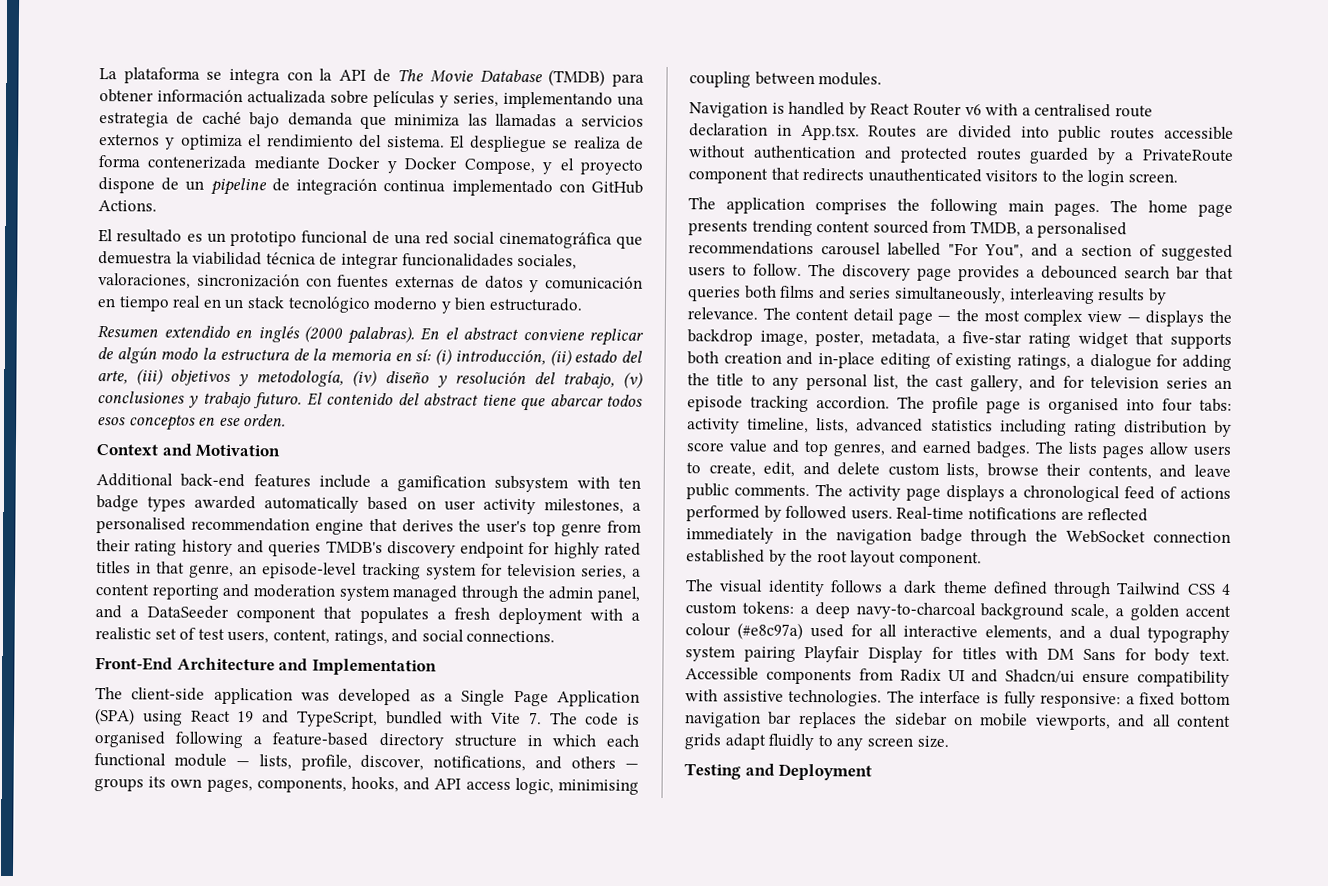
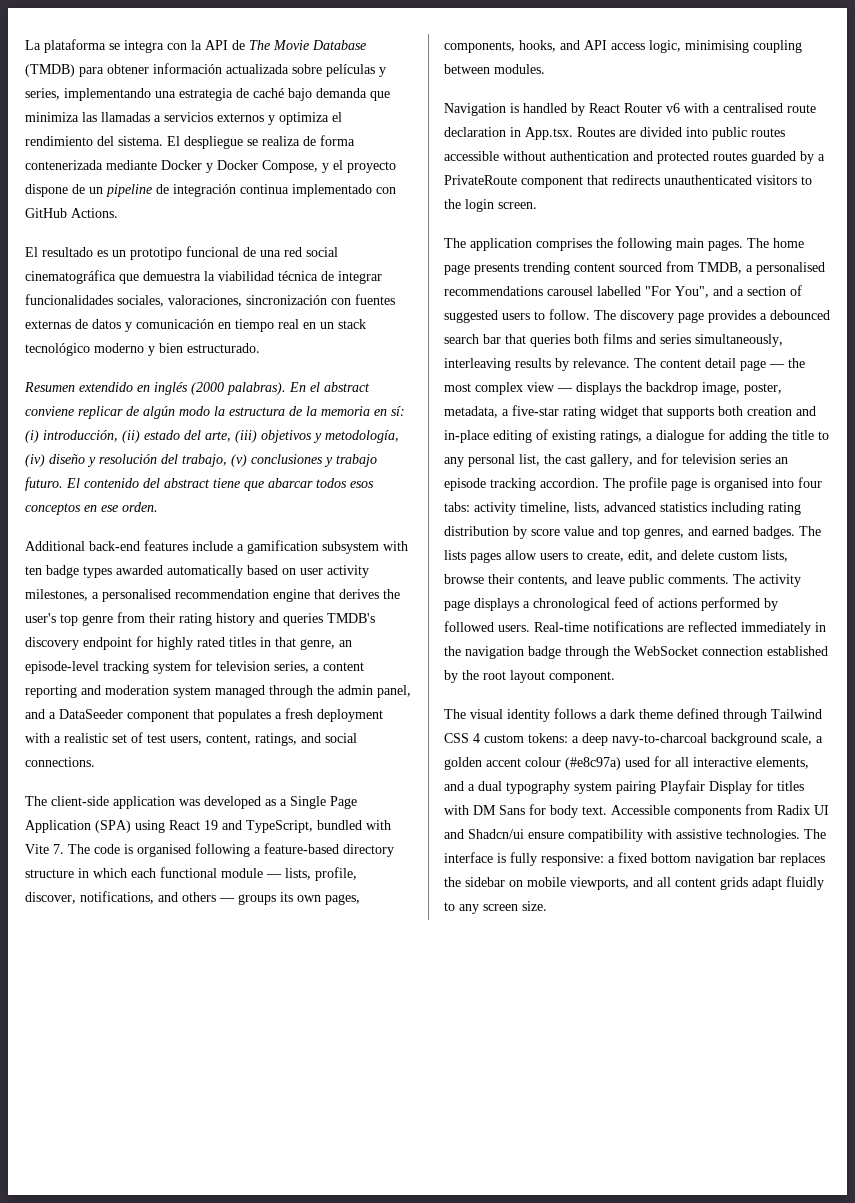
- Context and Motivation
- Front-End Architecture and Implementation
- Testing and Deployment

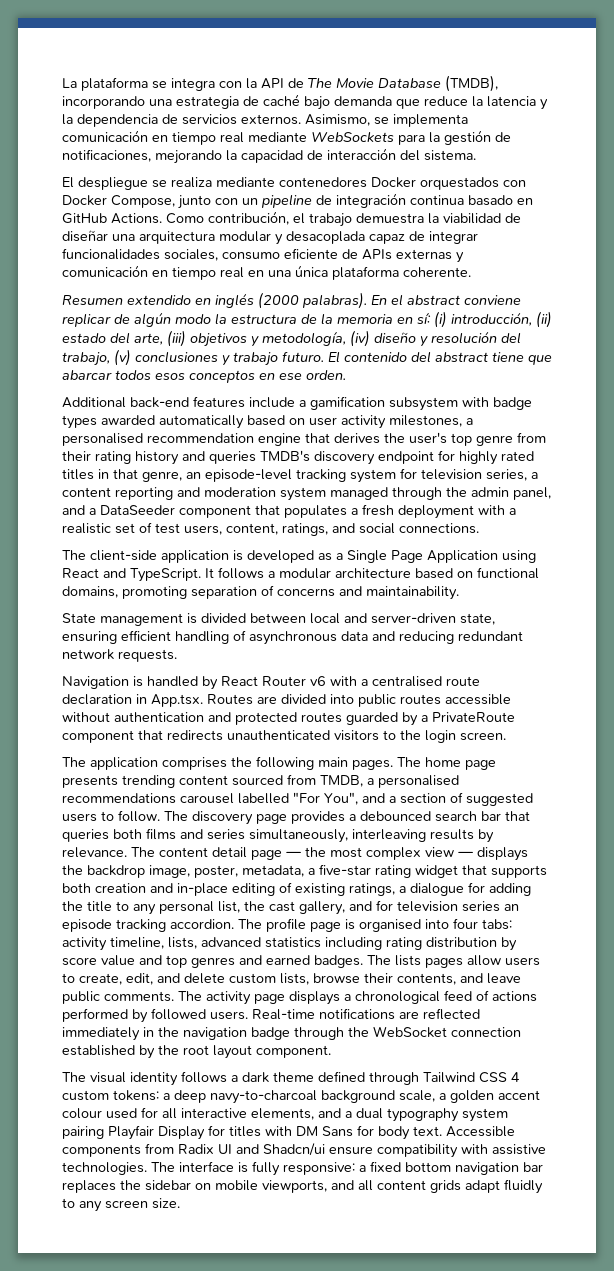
- La plataforma se integra con la API de The Movie Database (TMDB) para obtener información actualizada sobre películas y series, implementando una estrategia de caché bajo demanda que minimiza las llamadas a servicios externos y optimiza el rendimiento del sistema. El despliegue se realiza de forma contenerizada mediante Docker y Docker Compose, y el proyecto dispone de un pipeline de integración continua implementado con GitHub Actions.
- El resultado es un prototipo funcional de una red social cinematográfica que demuestra la viabilidad técnica de integrar funcionalidades sociales, valoraciones, sincronización con fuentes externas de datos y comunicación en tiempo real en un stack tecnológico moderno y bien estructurado.
+ La plataforma se integra con la API de The Movie Database (TMDB), incorporando una estrategia de caché bajo demanda que reduce la latencia y la dependencia de servicios externos. Asimismo, se implementa comunicación en tiempo real mediante WebSockets para la gestión de notificaciones, mejorando la capacidad de interacción del sistema.
+ El despliegue se realiza mediante contenedores Docker orquestados con Docker Compose, junto con un pipeline de integración continua basado en GitHub Actions. Como contribución, el trabajo demuestra la viabilidad de diseñar una arquitectura modular y desacoplada capaz de integrar funcionalidades sociales, consumo eficiente de APIs externas y comunicación en tiempo real en una única plataforma coherente.
- Additional back-end features include a gamification subsystem with ten badge types awarded automatically based on user activity milestones, a personalised recommendation engine that derives the user's top genre from their rating history and queries TMDB's discovery endpoint for highly rated titles in that genre, an episode-level tracking system for television series, a content reporting and moderation system managed through the admin panel, and a DataSeeder component that populates a fresh deployment with a realistic set of test users, content, ratings, and social connections.
+ Additional back-end features include a gamification subsystem with badge types awarded automatically based on user activity milestones, a personalised recommendation engine that derives the user's top genre from their rating history and queries TMDB's discovery endpoint for highly rated titles in that genre, an episode-level tracking system for television series, a content reporting and moderation system managed through the admin panel, and a DataSeeder component that populates a fresh deployment with a realistic set of test users, content, ratings, and social connections.
- The client-side application was developed as a Single Page Application (SPA) using React 19 and TypeScript, bundled with Vite 7. The code is organised following a feature-based directory structure in which each functional module — lists, profile, discover, notifications, and others — groups its own pages, components, hooks, and API access logic, minimising coupling between modules.
+ The client-side application is developed as a Single Page Application using React and TypeScript. It follows a modular architecture based on functional domains, promoting separation of concerns and maintainability.
+ State management is divided between local and server-driven state, ensuring efficient handling of asynchronous data and reducing redundant network requests.
- The profile page is organised into four tabs: activity timeline, lists, advanced statistics including rating distribution by score value and top genres, and earned badges.
+ The profile page is organised into four tabs: activity timeline, lists, advanced statistics including rating distribution by score value and top genres and earned badges.
- The visual identity follows a dark theme defined through Tailwind CSS 4 custom tokens: a deep navy-to-charcoal background scale, a golden accent colour (#e8c97a) used for all interactive elements, and a dual typography system pairing Playfair Display for titles with DM Sans for body text.
+ The visual identity follows a dark theme defined through Tailwind CSS 4 custom tokens: a deep navy-to-charcoal background scale, a golden accent colour used for all interactive elements, and a dual typography system pairing Playfair Display for titles with DM Sans for body text.

